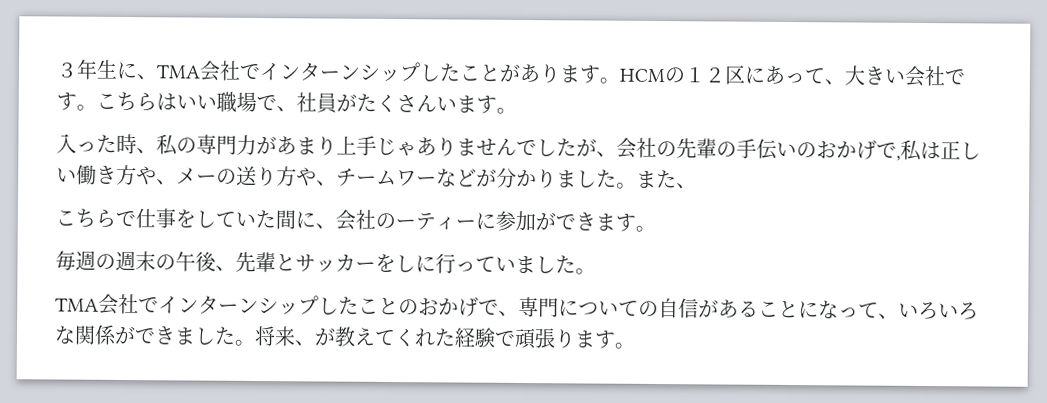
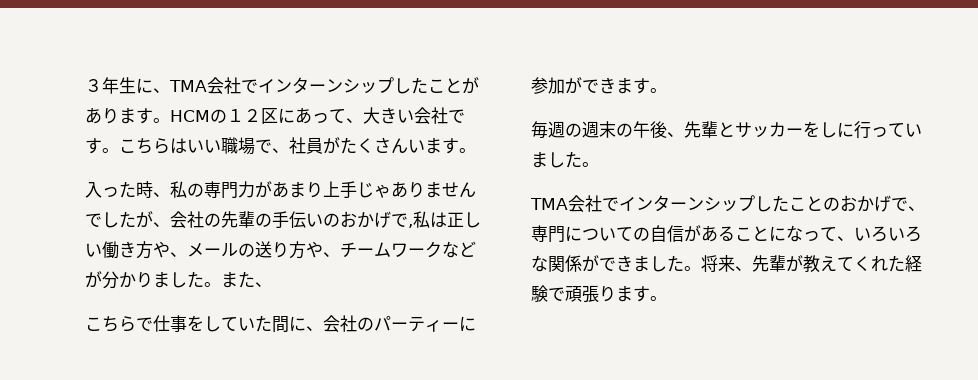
- 入った時、私の専門力があまり上手じゃありませんでしたが、会社の先輩の手伝いのおかげで,私は正しい働き方や、メーの送り方や、チームワーなどが分かりました。
+ 入った時、私の専門力があまり上手じゃありませんでしたが、会社の先輩の手伝いのおかげで,私は正しい働き方や、メールの送り方や、チームワークなどが分かりました。
- こちらで仕事をしていた間に、会社のーティーに参加ができます。
+ こちらで仕事をしていた間に、会社のパーティーに参加ができます。
- 将来、が教えてくれた経験で頑張ります。
+ 将来、先輩が教えてくれた経験で頑張ります。

